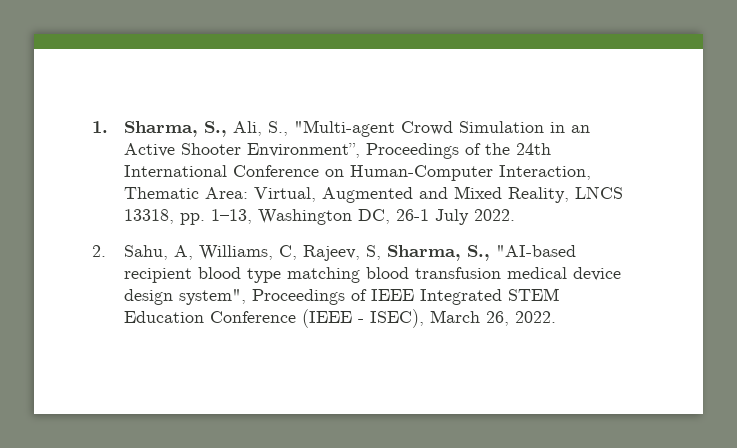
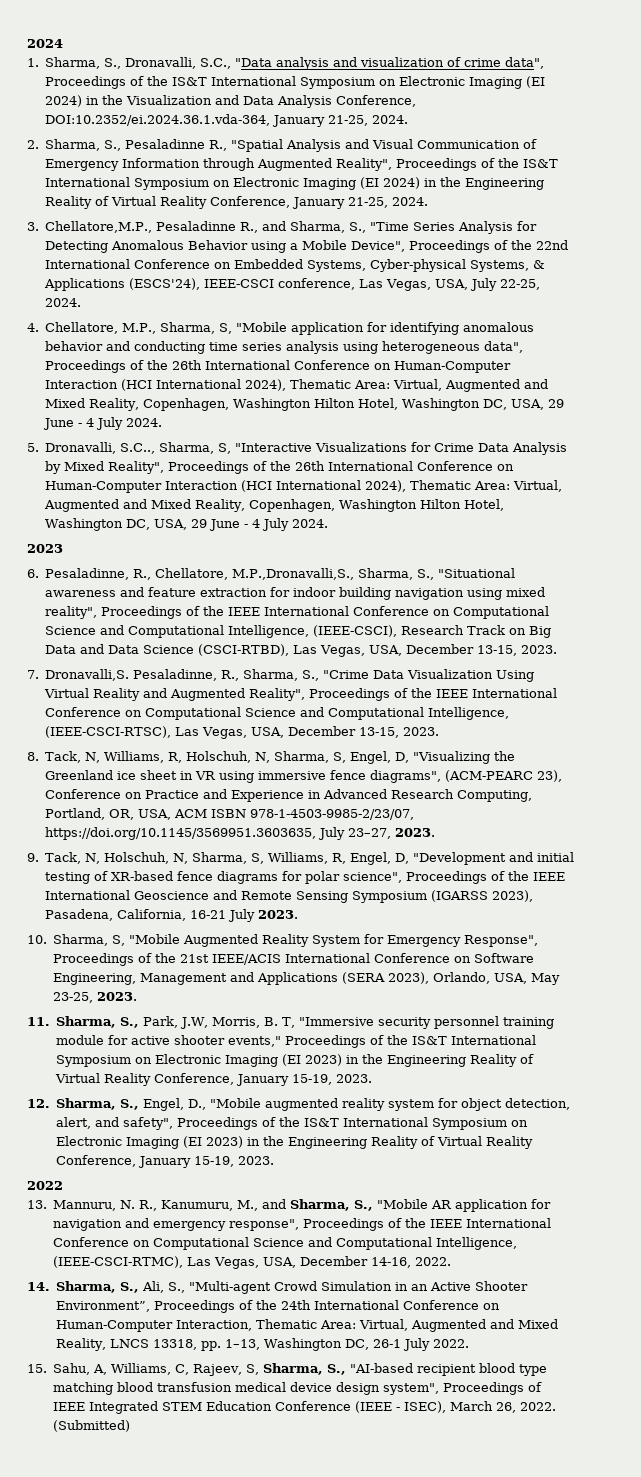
- 1. Sharma, S., Ali, S., "Multi-agent Crowd Simulation in an Active Shooter Environment”, Proceedings of the 24th International Conference on Human-Computer Interaction, Thematic Area: Virtual, Augmented and Mixed Reality, LNCS 13318, pp. 1–13, Washington DC, 26-1 July 2022.
+ 2024
+ 1. Sharma, S., Dronavalli, S.C., "Data analysis and visualization of crime data", Proceedings of the IS&T International Symposium on Electronic Imaging (EI 2024) in the Visualization and Data Analysis Conference, DOI:10.2352/ei.2024.36.1.vda-364, January 21-25, 2024.
+ 2. Sharma, S., Pesaladinne R., "Spatial Analysis and Visual Communication of Emergency Information through Augmented Reality", Proceedings of the IS&T International Symposium on Electronic Imaging (EI 2024) in the Engineering Reality of Virtual Reality Conference, January 21-25, 2024.
+ 3. Chellatore,M.P., Pesaladinne R., and Sharma, S., "Time Series Analysis for Detecting Anomalous Behavior using a Mobile Device", Proceedings of the 22nd International Conference on Embedded Systems, Cyber-physical Systems, & Applications (ESCS'24), IEEE-CSCI conference, Las Vegas, USA, July 22-25, 2024.
+ 4. Chellatore, M.P., Sharma, S, "Mobile application for identifying anomalous behavior and conducting time series analysis using heterogeneous data", Proceedings of the 26th International Conference on Human-Computer Interaction (HCI International 2024), Thematic Area: Virtual, Augmented and Mixed Reality, Copenhagen, Washington Hilton Hotel, Washington DC, USA, 29 June - 4 July 2024.
+ 5. Dronavalli, S.C.., Sharma, S, "Interactive Visualizations for Crime Data Analysis by Mixed Reality", Proceedings of the 26th International Conference on Human-Computer Interaction (HCI International 2024), Thematic Area: Virtual, Augmented and Mixed Reality, Copenhagen, Washington Hilton Hotel, Washington DC, USA, 29 June - 4 July 2024.
+ 2023
+ 6. Pesaladinne, R., Chellatore, M.P.,Dronavalli,S., Sharma, S., "Situational awareness and feature extraction for indoor building navigation using mixed reality", Proceedings of the IEEE International Conference on Computational Science and Computational Intelligence, (IEEE-CSCI), Research Track on Big Data and Data Science (CSCI-RTBD), Las Vegas, USA, December 13-15, 2023.
+ 7. Dronavalli,S. Pesaladinne, R., Sharma, S., "Crime Data Visualization Using Virtual Reality and Augmented Reality", Proceedings of the IEEE International Conference on Computational Science and Computational Intelligence, (IEEE-CSCI-RTSC), Las Vegas, USA, December 13-15, 2023.
+ 8. Tack, N, Williams, R, Holschuh, N, Sharma, S, Engel, D, "Visualizing the Greenland ice sheet in VR using immersive fence diagrams", (ACM-PEARC 23), Conference on Practice and Experience in Advanced Research Computing, Portland, OR, USA, ACM ISBN 978-1-4503-9985-2/23/07, https://doi.org/10.1145/3569951.3603635, July 23–27, 2023.
+ 9. Tack, N, Holschuh, N, Sharma, S, Williams, R, Engel, D, "Development and initial testing of XR-based fence diagrams for polar science", Proceedings of the IEEE International Geoscience and Remote Sensing Symposium (IGARSS 2023), Pasadena, California, 16-21 July 2023.
+ 10. Sharma, S, "Mobile Augmented Reality System for Emergency Response", Proceedings of the 21st IEEE/ACIS International Conference on Software Engineering, Management and Applications (SERA 2023), Orlando, USA, May 23-25, 2023.
+ 11. Sharma, S., Park, J.W, Morris, B. T, "Immersive security personnel training module for active shooter events," Proceedings of the IS&T International Symposium on Electronic Imaging (EI 2023) in the Engineering Reality of Virtual Reality Conference, January 15-19, 2023.
+ 12. Sharma, S., Engel, D., "Mobile augmented reality system for object detection, alert, and safety", Proceedings of the IS&T International Symposium on Electronic Imaging (EI 2023) in the Engineering Reality of Virtual Reality Conference, January 15-19, 2023.
+ 2022
+ 13. Mannuru, N. R., Kanumuru, M., and Sharma, S., "Mobile AR application for navigation and emergency response", Proceedings of the IEEE International Conference on Computational Science and Computational Intelligence, (IEEE-CSCI-RTMC), Las Vegas, USA, December 14-16, 2022.
+ 14. Sharma, S., Ali, S., "Multi-agent Crowd Simulation in an Active Shooter Environment”, Proceedings of the 24th International Conference on Human-Computer Interaction, Thematic Area: Virtual, Augmented and Mixed Reality, LNCS 13318, pp. 1–13, Washington DC, 26-1 July 2022.
- 2. Sahu, A, Williams, C, Rajeev, S, Sharma, S., "AI-based recipient blood type matching blood transfusion medical device design system", Proceedings of IEEE Integrated STEM Education Conference (IEEE - ISEC), March 26, 2022.
+ 15. Sahu, A, Williams, C, Rajeev, S, Sharma, S., "AI-based recipient blood type matching blood transfusion medical device design system", Proceedings of IEEE Integrated STEM Education Conference (IEEE - ISEC), March 26, 2022.
+ (Submitted)

